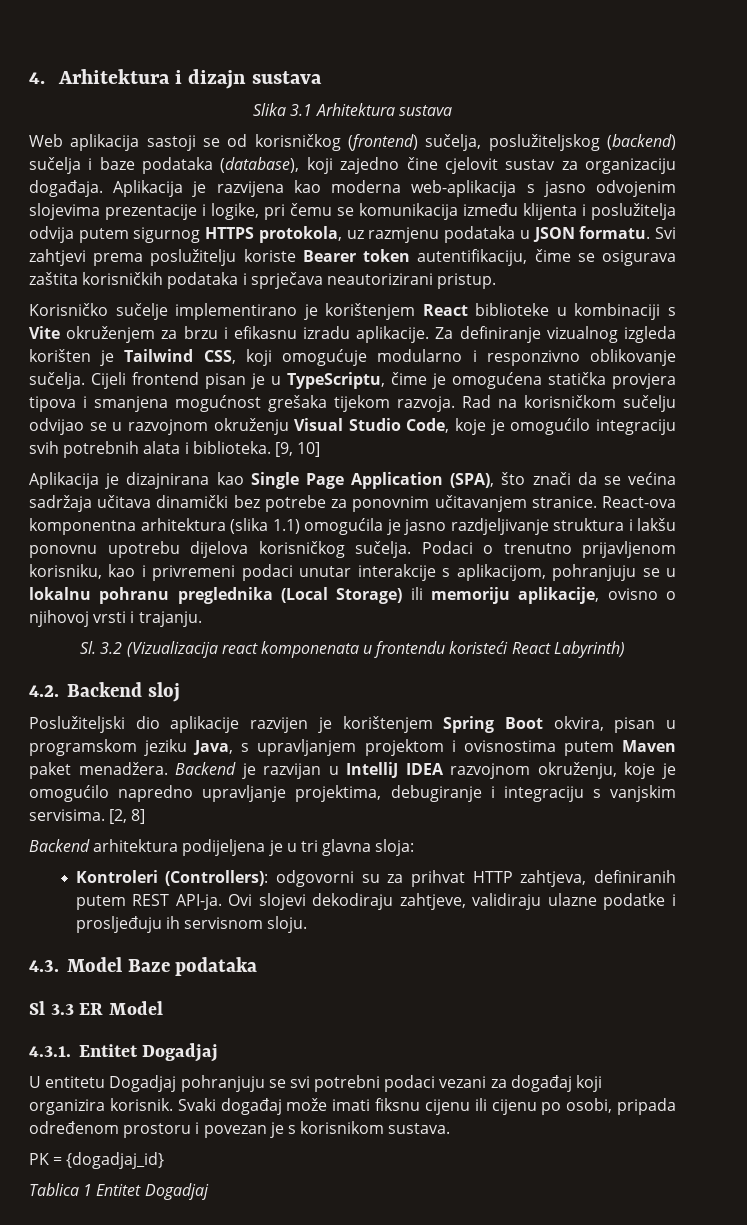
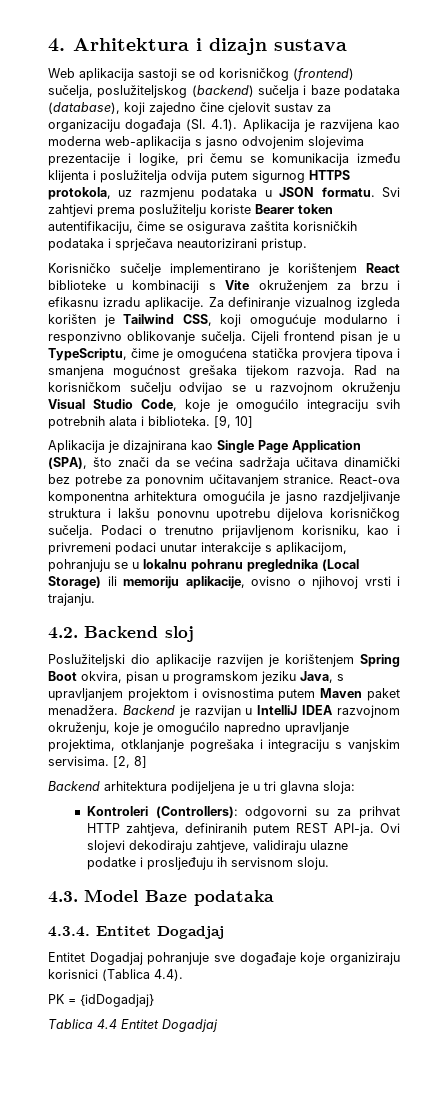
- Slika 3.1 Arhitektura sustava
- Web aplikacija sastoji se od korisničkog (frontend) sučelja, poslužiteljskog (backend) sučelja i baze podataka (database), koji zajedno čine cjelovit sustav za organizaciju događaja. Aplikacija je razvijena kao moderna web-aplikacija s jasno odvojenim slojevima prezentacije i logike, pri čemu se komunikacija između klijenta i poslužitelja odvija putem sigurnog HTTPS protokola, uz razmjenu podataka u JSON formatu.
+ Web aplikacija sastoji se od korisničkog (frontend) sučelja, poslužiteljskog (backend) sučelja i baze podataka (database), koji zajedno čine cjelovit sustav za organizaciju događaja (Sl. 4.1). Aplikacija je razvijena kao moderna web-aplikacija s jasno odvojenim slojevima prezentacije i logike, pri čemu se komunikacija između klijenta i poslužitelja odvija putem sigurnog HTTPS protokola, uz razmjenu podataka u JSON formatu.
- React-ova komponentna arhitektura (slika 1.1) omogućila je jasno razdjeljivanje struktura i lakšu ponovnu upotrebu dijelova korisničkog sučelja.
+ React-ova komponentna arhitektura omogućila je jasno razdjeljivanje struktura i lakšu ponovnu upotrebu dijelova korisničkog sučelja.
- Sl. 3.2 (Vizualizacija react komponenata u frontendu koristeći React Labyrinth)
- Backend je razvijan u IntelliJ IDEA razvojnom okruženju, koje je omogućilo napredno upravljanje projektima, debugiranje i integraciju s vanjskim servisima.
+ Backend je razvijan u IntelliJ IDEA razvojnom okruženju, koje je omogućilo napredno upravljanje projektima, otklanjanje pogrešaka i integraciju s vanjskim servisima.
- Sl 3.3 ER Model
- 4.3.1. Entitet Dogadjaj
- U entitetu Dogadjaj pohranjuju se svi potrebni podaci vezani za događaj koji organizira korisnik. Svaki događaj može imati fiksnu cijenu ili cijenu po osobi, pripada određenom prostoru i povezan je s korisnikom sustava.
+ 4.3.4. Entitet Dogadjaj
+ Entitet Dogadjaj pohranjuje sve događaje koje organiziraju korisnici (Tablica 4.4).
- PK = {dogadjaj_id}
+ PK = {idDogadjaj}
- Tablica 1 Entitet Dogadjaj
+ Tablica 4.4 Entitet Dogadjaj

